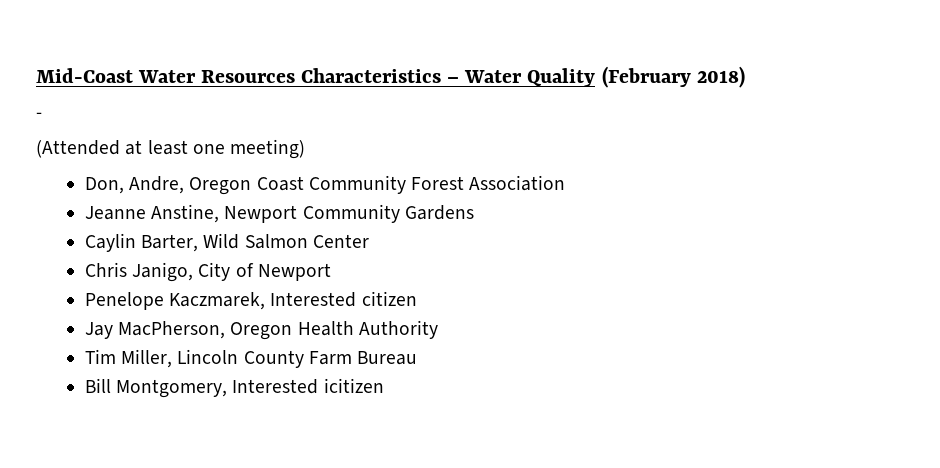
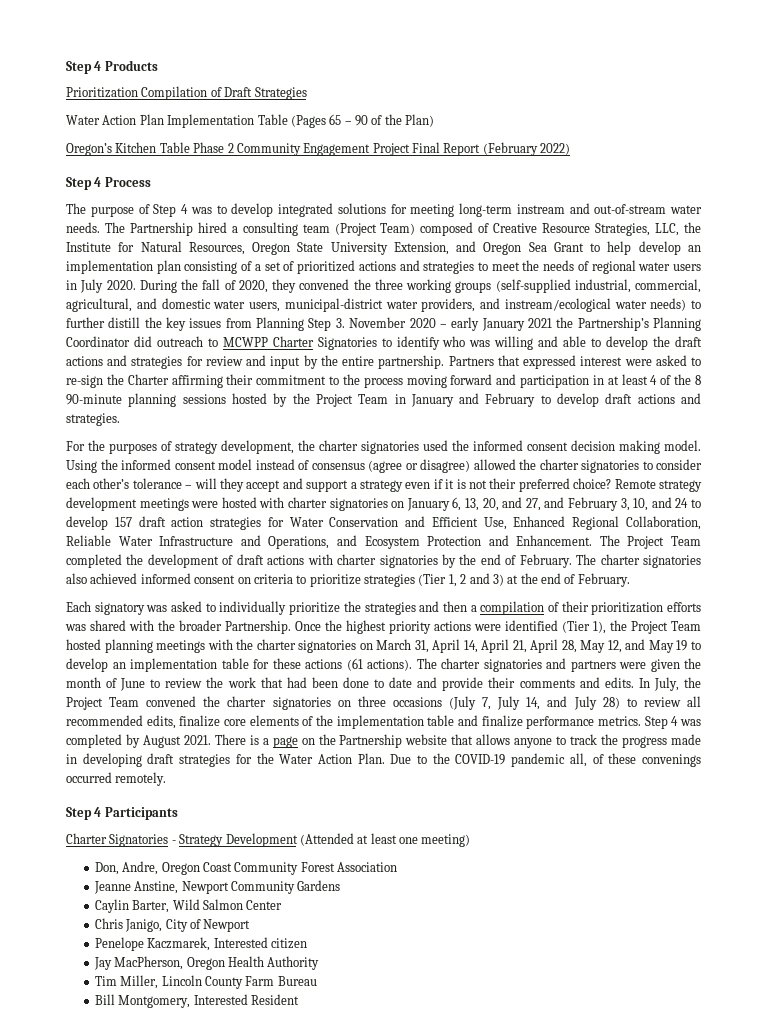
- Mid-Coast Water Resources Characteristics – Water Quality (February 2018)
- -
- (Attended at least one meeting)
+ Step 4 Products
+ Prioritization Compilation of Draft Strategies
+ Water Action Plan Implementation Table (Pages 65 – 90 of the Plan)
+ Oregon’s Kitchen Table Phase 2 Community Engagement Project Final Report (February 2022)
+ Step 4 Process
+ The purpose of Step 4 was to develop integrated solutions for meeting long-term instream and out-of-stream water needs. The Partnership hired a consulting team (Project Team) composed of Creative Resource Strategies, LLC, the Institute for Natural Resources, Oregon State University Extension, and Oregon Sea Grant to help develop an implementation plan consisting of a set of prioritized actions and strategies to meet the needs of regional water users in July 2020. During the fall of 2020, they convened the three working groups (self-supplied industrial, commercial, agricultural, and domestic water users, municipal-district water providers, and instream/ecological water needs) to further distill the key issues from Planning Step 3. November 2020 – early January 2021 the Partnership’s Planning Coordinator did outreach to MCWPP Charter Signatories to identify who was willing and able to develop the draft actions and strategies for review and input by the entire partnership. Partners that expressed interest were asked to re-sign the Charter affirming their commitment to the process moving forward and participation in at least 4 of the 8 90-minute planning sessions hosted by the Project Team in January and February to develop draft actions and strategies.
+ For the purposes of strategy development, the charter signatories used the informed consent decision making model. Using the informed consent model instead of consensus (agree or disagree) allowed the charter signatories to consider each other’s tolerance – will they accept and support a strategy even if it is not their preferred choice? Remote strategy development meetings were hosted with charter signatories on January 6, 13, 20, and 27, and February 3, 10, and 24 to develop 157 draft action strategies for Water Conservation and Efficient Use, Enhanced Regional Collaboration, Reliable Water Infrastructure and Operations, and Ecosystem Protection and Enhancement. The Project Team completed the development of draft actions with charter signatories by the end of February. The charter signatories also achieved informed consent on criteria to prioritize strategies (Tier 1, 2 and 3) at the end of February.
+ Each signatory was asked to individually prioritize the strategies and then a compilation of their prioritization efforts was shared with the broader Partnership. Once the highest priority actions were identified (Tier 1), the Project Team hosted planning meetings with the charter signatories on March 31, April 14, April 21, April 28, May 12, and May 19 to develop an implementation table for these actions (61 actions). The charter signatories and partners were given the month of June to review the work that had been done to date and provide their comments and edits. In July, the Project Team convened the charter signatories on three occasions (July 7, July 14, and July 28) to review all recommended edits, finalize core elements of the implementation table and finalize performance metrics. Step 4 was completed by August 2021. There is a page on the Partnership website that allows anyone to track the progress made in developing draft strategies for the Water Action Plan. Due to the COVID-19 pandemic all, of these convenings occurred remotely.
+ Step 4 Participants
+ Charter Signatories - Strategy Development (Attended at least one meeting)
- Bill Montgomery, Interested icitizen
+ Bill Montgomery, Interested Resident

